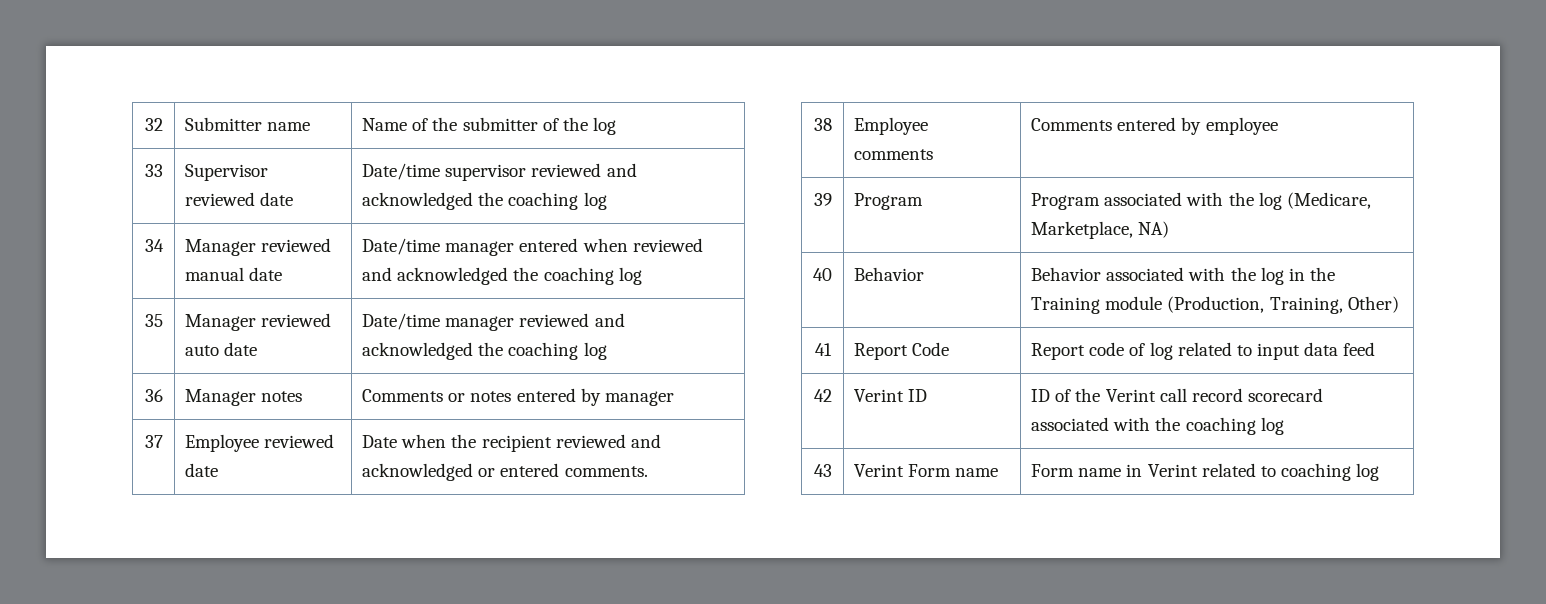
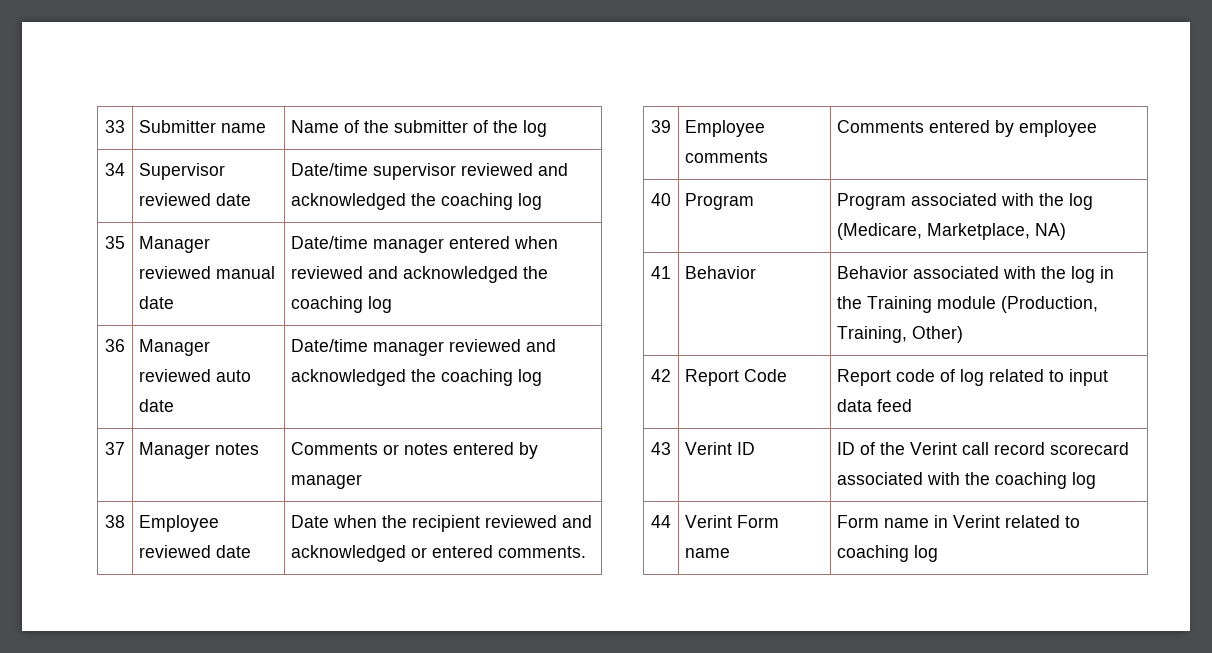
- 32 | Submitter name | Name of the submitter of the log
+ 33 | Submitter name | Name of the submitter of the log
- 33 | Supervisor reviewed date | Date/time supervisor reviewed and acknowledged the coaching log
+ 34 | Supervisor reviewed date | Date/time supervisor reviewed and acknowledged the coaching log
- 34 | Manager reviewed manual date | Date/time manager entered when reviewed and acknowledged the coaching log
+ 35 | Manager reviewed manual date | Date/time manager entered when reviewed and acknowledged the coaching log
- 35 | Manager reviewed auto date | Date/time manager reviewed and acknowledged the coaching log
+ 36 | Manager reviewed auto date | Date/time manager reviewed and acknowledged the coaching log
- 36 | Manager notes | Comments or notes entered by manager
+ 37 | Manager notes | Comments or notes entered by manager
- 37 | Employee reviewed date | Date when the recipient reviewed and acknowledged or entered comments.
+ 38 | Employee reviewed date | Date when the recipient reviewed and acknowledged or entered comments.
- 38 | Employee comments | Comments entered by employee
+ 39 | Employee comments | Comments entered by employee
- 39 | Program | Program associated with the log (Medicare, Marketplace, NA)
+ 40 | Program | Program associated with the log (Medicare, Marketplace, NA)
- 40 | Behavior | Behavior associated with the log in the Training module (Production, Training, Other)
+ 41 | Behavior | Behavior associated with the log in the Training module (Production, Training, Other)
- 41 | Report Code | Report code of log related to input data feed
+ 42 | Report Code | Report code of log related to input data feed
- 42 | Verint ID | ID of the Verint call record scorecard associated with the coaching log
+ 43 | Verint ID | ID of the Verint call record scorecard associated with the coaching log
- 43 | Verint Form name | Form name in Verint related to coaching log
+ 44 | Verint Form name | Form name in Verint related to coaching log

